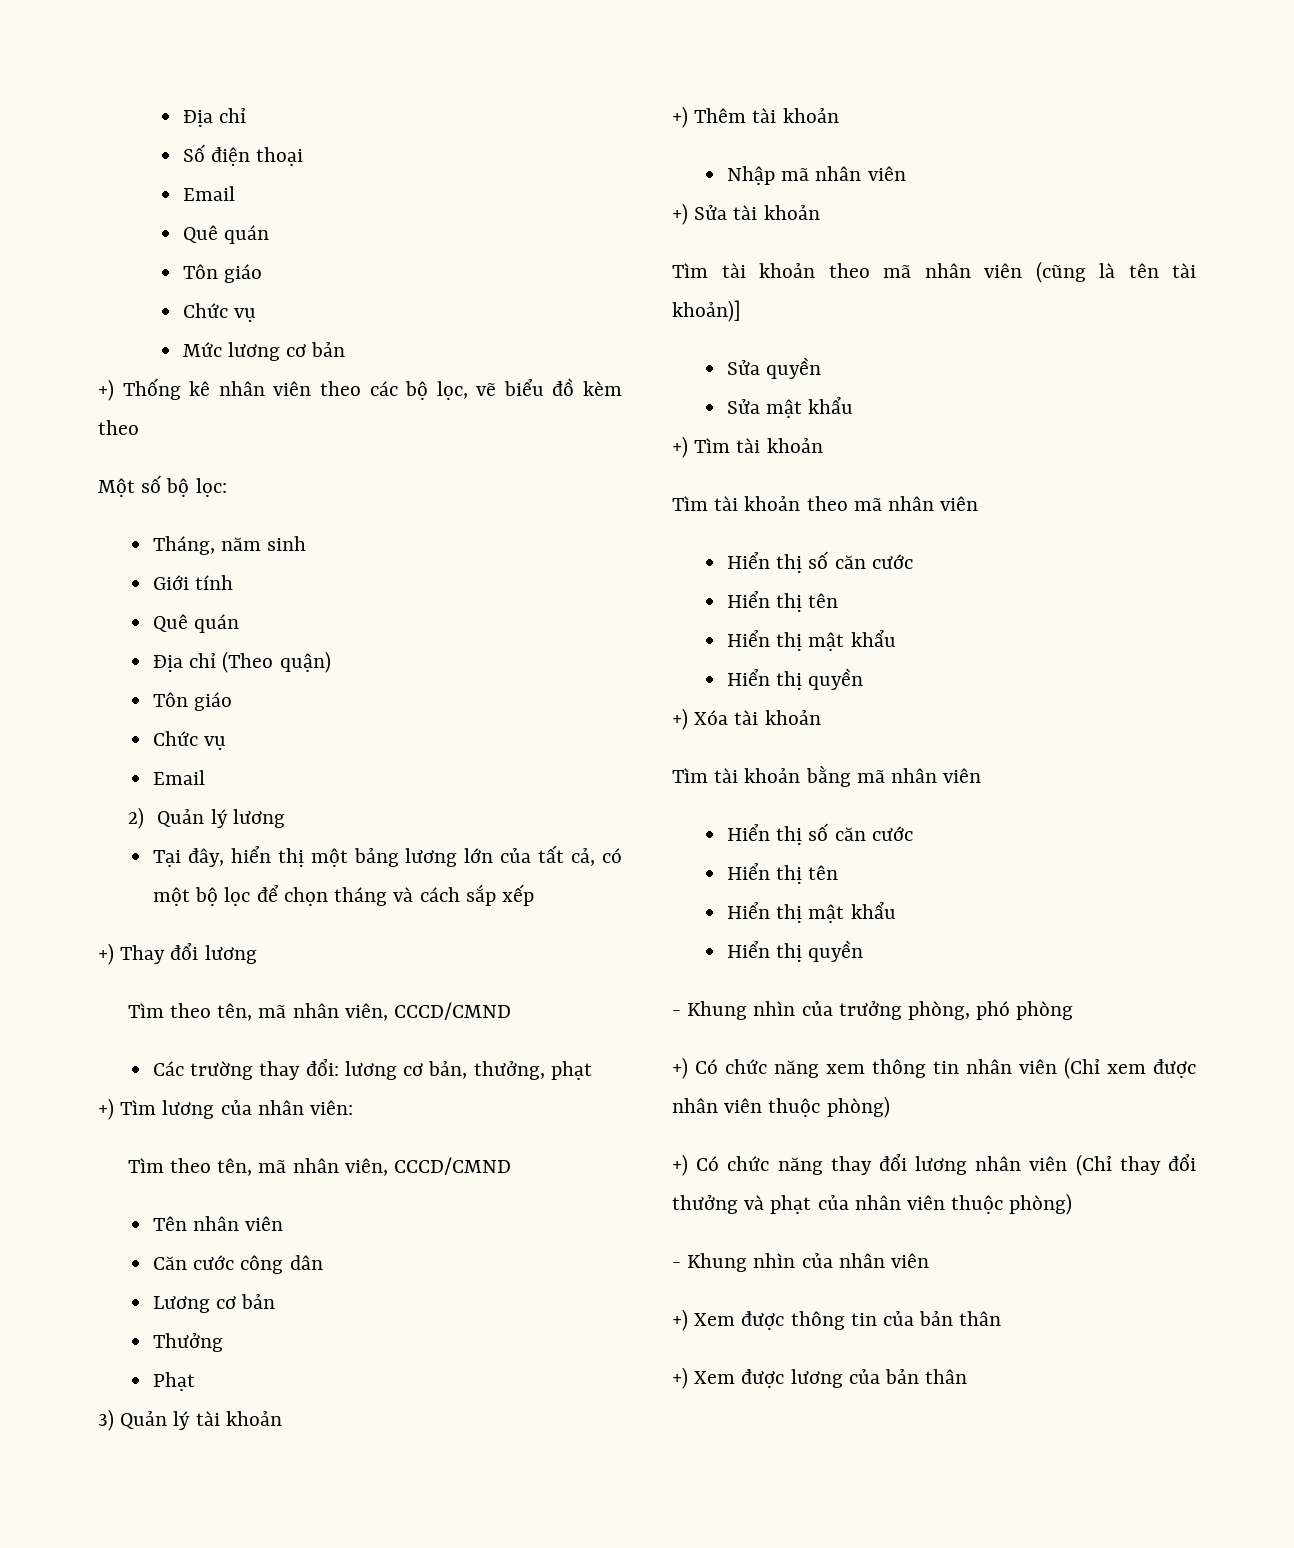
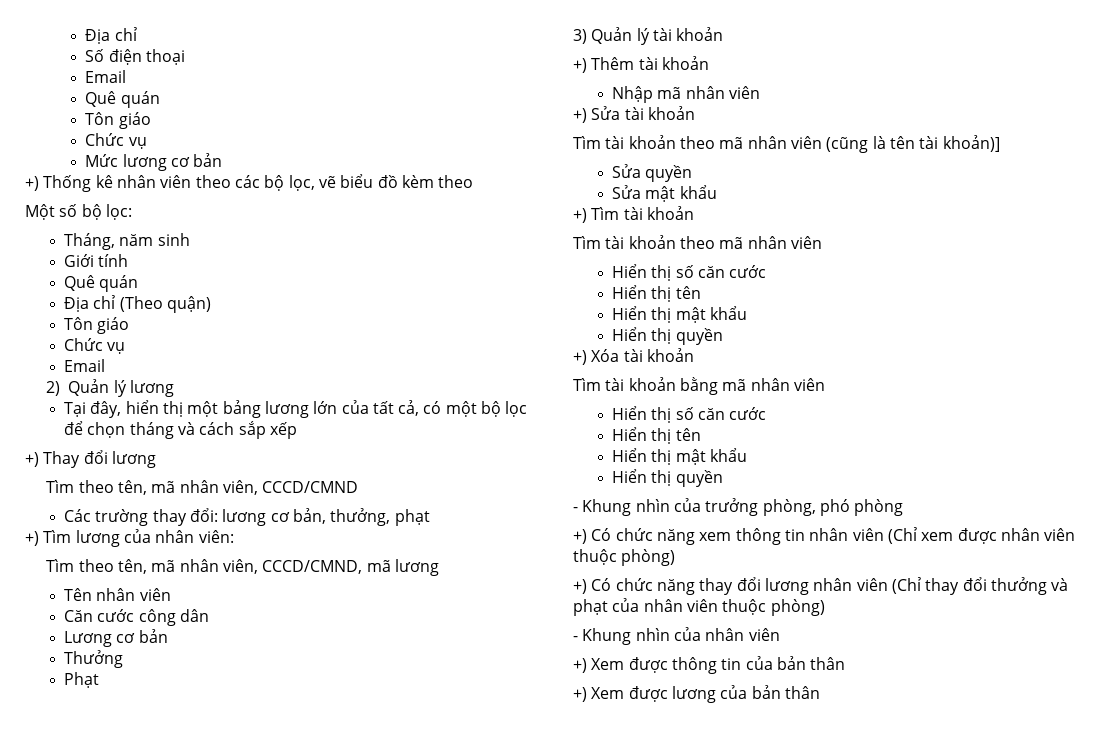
  +) Tìm lương của nhân viên:
- Tìm theo tên, mã nhân viên, CCCD/CMND
+ Tìm theo tên, mã nhân viên, CCCD/CMND, mã lương

